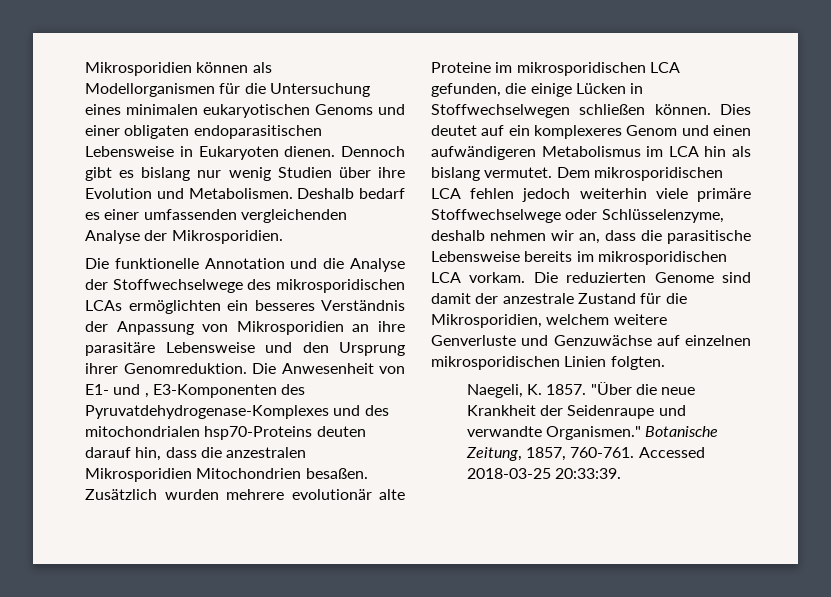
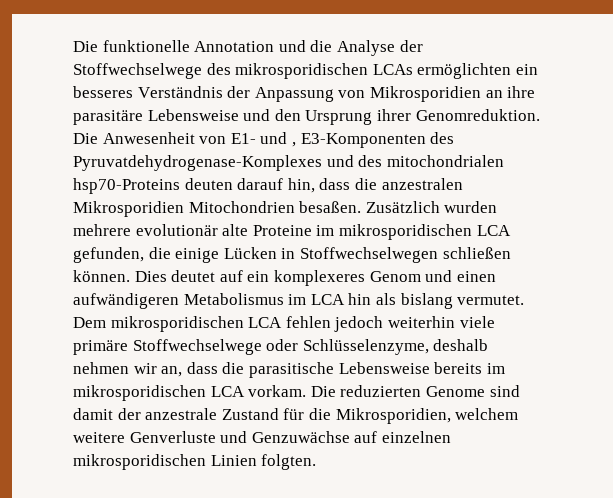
- Mikrosporidien können als Modellorganismen für die Untersuchung eines minimalen eukaryotischen Genoms und einer obligaten endoparasitischen Lebensweise in Eukaryoten dienen. Dennoch gibt es bislang nur wenig Studien über ihre Evolution und Metabolismen. Deshalb bedarf es einer umfassenden vergleichenden Analyse der Mikrosporidien.
- Naegeli, K. 1857. "Über die neue Krankheit der Seidenraupe und verwandte Organismen." Botanische Zeitung, 1857, 760-761. Accessed 2018-03-25 20:33:39.

